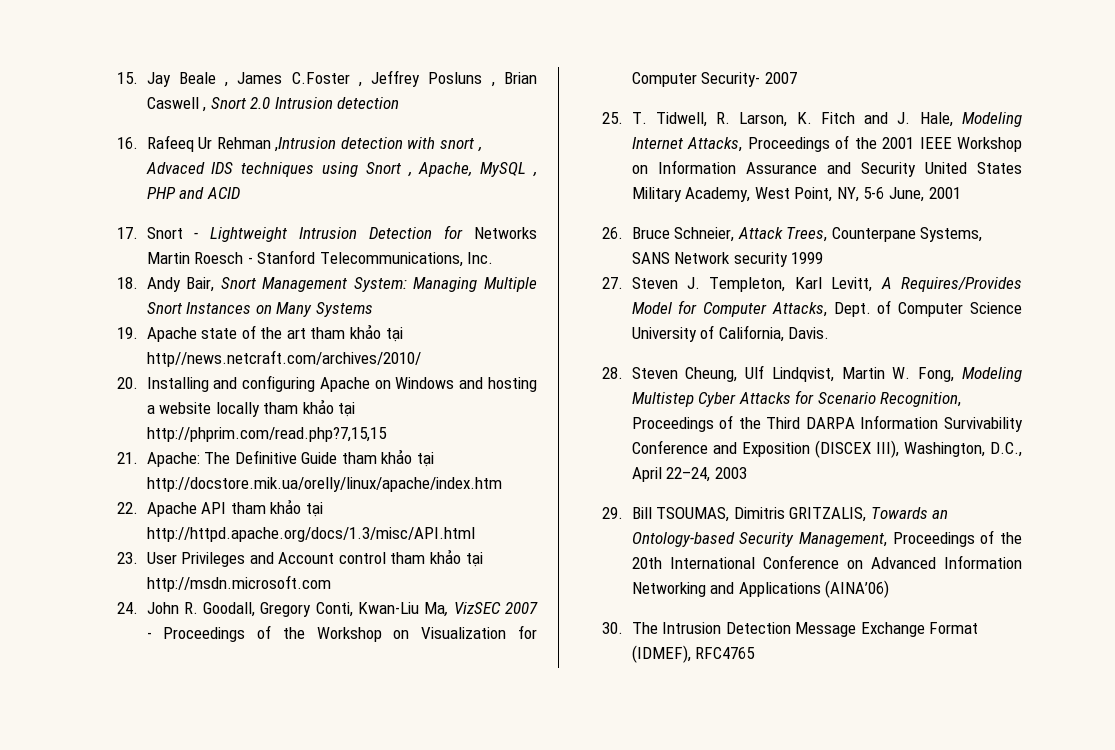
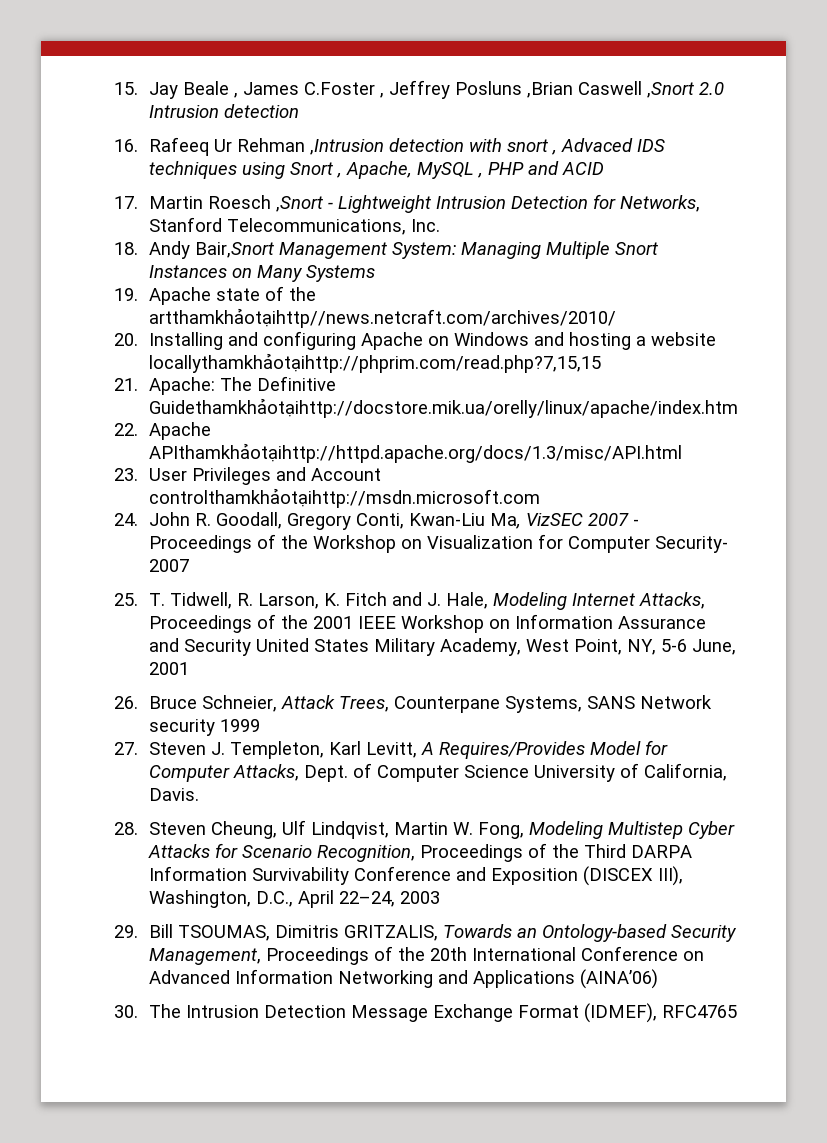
- 15. Jay Beale , James C.Foster , Jeffrey Posluns , Brian Caswell , Snort 2.0 Intrusion detection
+ 15. Jay Beale , James C.Foster , Jeffrey Posluns ,Brian Caswell ,Snort 2.0 Intrusion detection
- 17. Snort - Lightweight Intrusion Detection for Networks Martin Roesch - Stanford Telecommunications, Inc.
+ 17. Martin Roesch ,Snort - Lightweight Intrusion Detection for Networks, Stanford Telecommunications, Inc.
- 18. Andy Bair, Snort Management System: Managing Multiple Snort Instances on Many Systems
+ 18. Andy Bair,Snort Management System: Managing Multiple Snort Instances on Many Systems
- 19. Apache state of the art tham khảo tại http//news.netcraft.com/archives/2010/
+ 19. Apache state of the artthamkhảotạihttp//news.netcraft.com/archives/2010/
- 20. Installing and configuring Apache on Windows and hosting a website locally tham khảo tại http://phprim.com/read.php?7,15,15
+ 20. Installing and configuring Apache on Windows and hosting a website locallythamkhảotạihttp://phprim.com/read.php?7,15,15
- 21. Apache: The Definitive Guide tham khảo tại http://docstore.mik.ua/orelly/linux/apache/index.htm
- 22. Apache API tham khảo tại http://httpd.apache.org/docs/1.3/misc/API.html
+ 21. Apache: The Definitive Guidethamkhảotạihttp://docstore.mik.ua/orelly/linux/apache/index.htm
+ 22. Apache APIthamkhảotạihttp://httpd.apache.org/docs/1.3/misc/API.html
- 23. User Privileges and Account control tham khảo tại http://msdn.microsoft.com
+ 23. User Privileges and Account controlthamkhảotạihttp://msdn.microsoft.com

